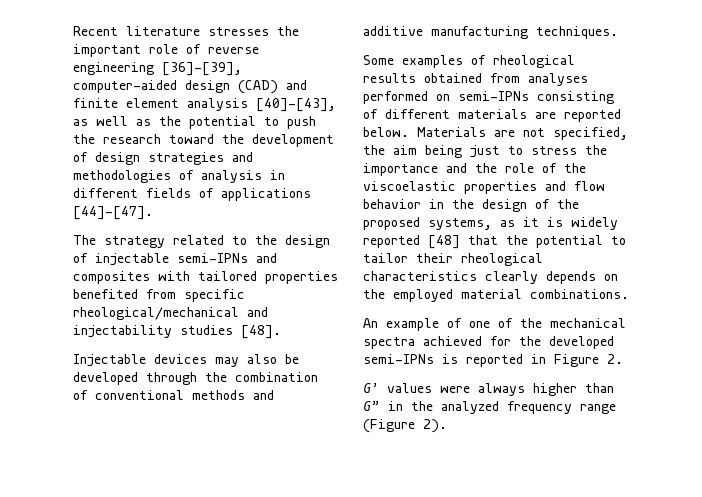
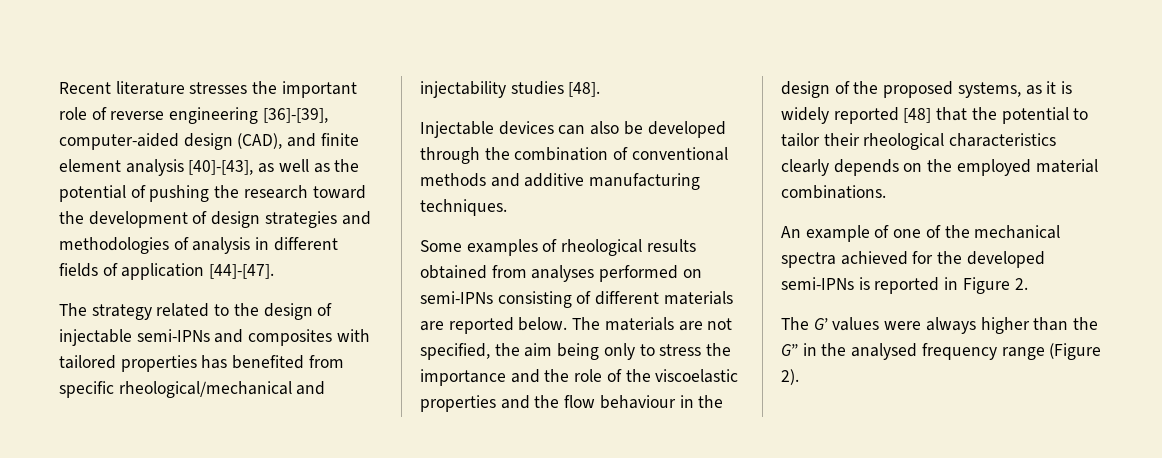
- Recent literature stresses the important role of reverse engineering [36]-[39], computer-aided design (CAD) and finite element analysis [40]-[43], as well as the potential to push the research toward the development of design strategies and methodologies of analysis in different fields of applications [44]-[47].
+ Recent literature stresses the important role of reverse engineering [36]-[39], computer-aided design (CAD), and finite element analysis [40]-[43], as well as the potential of pushing the research toward the development of design strategies and methodologies of analysis in different fields of application [44]-[47].
- The strategy related to the design of injectable semi-IPNs and composites with tailored properties benefited from specific rheological/mechanical and injectability studies [48].
+ The strategy related to the design of injectable semi-IPNs and composites with tailored properties has benefited from specific rheological/mechanical and injectability studies [48].
- Injectable devices may also be developed through the combination of conventional methods and additive manufacturing techniques.
+ Injectable devices can also be developed through the combination of conventional methods and additive manufacturing techniques.
- Materials are not specified, the aim being just to stress the importance and the role of the viscoelastic properties and flow behavior in the design of the proposed systems, as it is widely reported [48] that the potential to tailor their rheological characteristics clearly depends on the employed material combinations.
+ The materials are not specified, the aim being only to stress the importance and the role of the viscoelastic properties and the flow behaviour in the design of the proposed systems, as it is widely reported [48] that the potential to tailor their rheological characteristics clearly depends on the employed material combinations.
- G’ values were always higher than G” in the analyzed frequency range (Figure 2).
+ The G’ values were always higher than the G” in the analysed frequency range (Figure 2).

